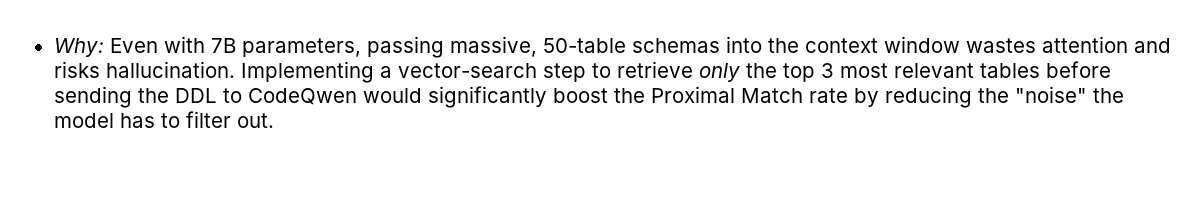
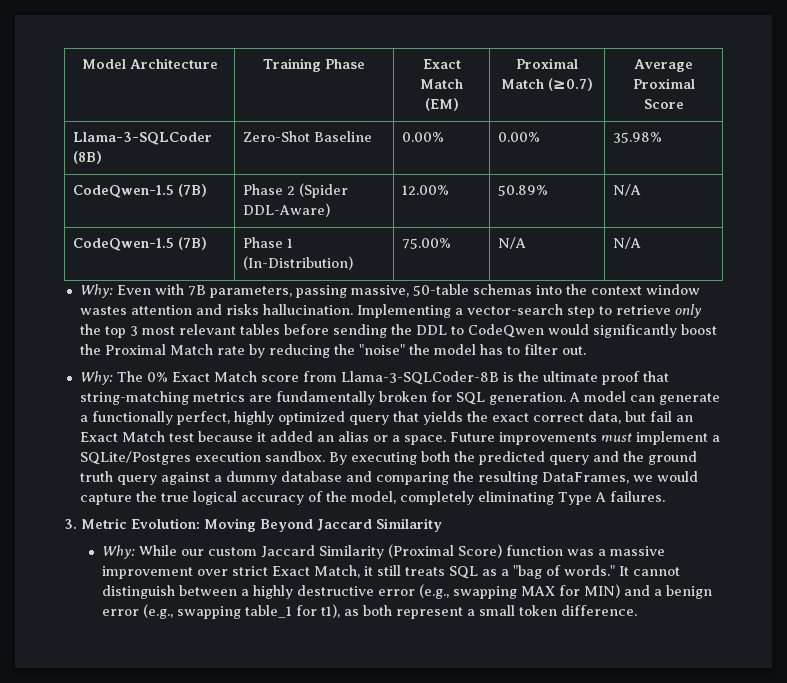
+ Model Architecture | Training Phase | Exact Match (EM) | Proximal Match (≥0.7) | Average Proximal Score
+ Llama-3-SQLCoder (8B) | Zero-Shot Baseline | 0.00% | 0.00% | 35.98%
+ CodeQwen-1.5 (7B) | Phase 2 (Spider DDL-Aware) | 12.00% | 50.89% | N/A
+ CodeQwen-1.5 (7B) | Phase 1 (In-Distribution) | 75.00% | N/A | N/A
+ Why: The 0% Exact Match score from Llama-3-SQLCoder-8B is the ultimate proof that string-matching metrics are fundamentally broken for SQL generation. A model can generate a functionally perfect, highly optimized query that yields the exact correct data, but fail an Exact Match test because it added an alias or a space. Future improvements must implement a SQLite/Postgres execution sandbox. By executing both the predicted query and the ground truth query against a dummy database and comparing the resulting DataFrames, we would capture the true logical accuracy of the model, completely eliminating Type A failures.
+ 3. Metric Evolution: Moving Beyond Jaccard Similarity
+ Why: While our custom Jaccard Similarity (Proximal Score) function was a massive improvement over strict Exact Match, it still treats SQL as a "bag of words." It cannot distinguish between a highly destructive error (e.g., swapping MAX for MIN) and a benign error (e.g., swapping table_1 for t1), as both represent a small token difference.

